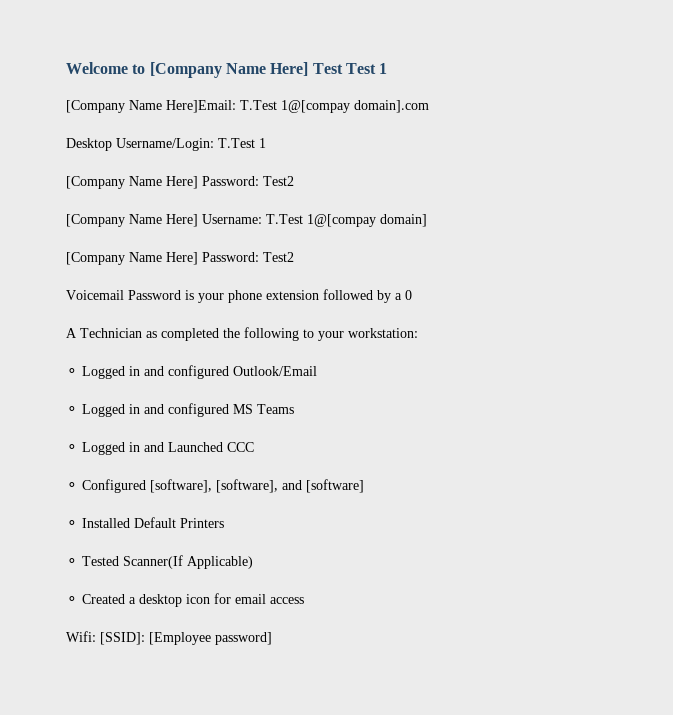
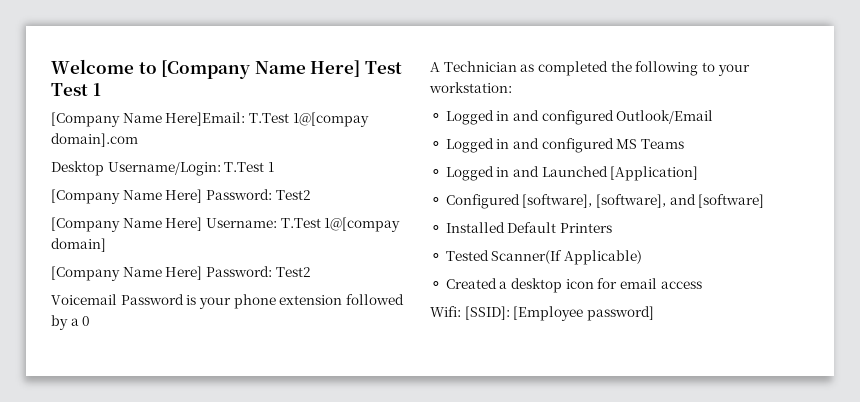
- ⚬ Logged in and Launched CCC
+ ⚬ Logged in and Launched [Application]

